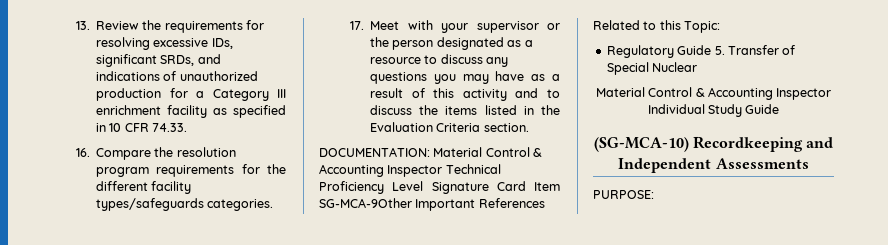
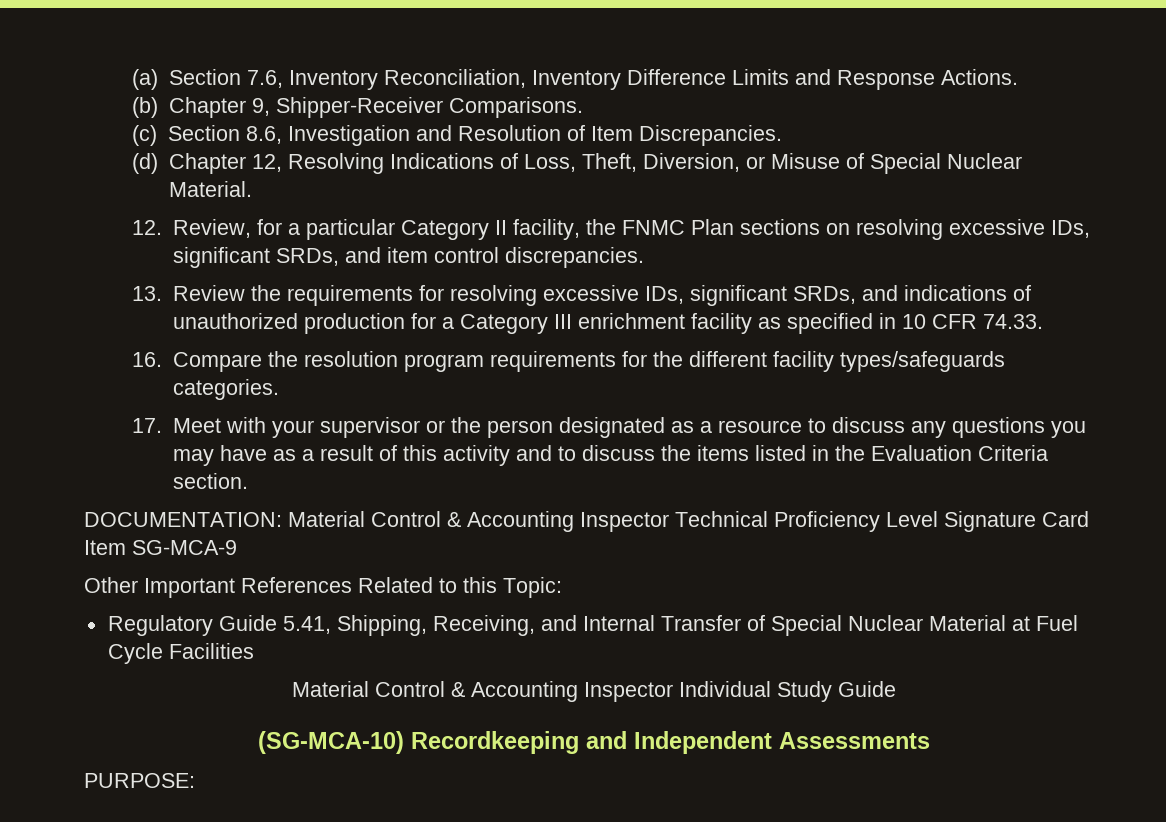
+ (a) Section 7.6, Inventory Reconciliation, Inventory Difference Limits and Response Actions.
+ (b) Chapter 9, Shipper-Receiver Comparisons.
+ (c) Section 8.6, Investigation and Resolution of Item Discrepancies.
+ (d) Chapter 12, Resolving Indications of Loss, Theft, Diversion, or Misuse of Special Nuclear Material.
+ 12. Review, for a particular Category II facility, the FNMC Plan sections on resolving excessive IDs, significant SRDs, and item control discrepancies.
- DOCUMENTATION: Material Control & Accounting Inspector Technical Proficiency Level Signature Card Item SG-MCA-9Other Important References Related to this Topic:
+ DOCUMENTATION: Material Control & Accounting Inspector Technical Proficiency Level Signature Card Item SG-MCA-9
+ Other Important References Related to this Topic:
- Regulatory Guide 5. Transfer of Special Nuclear
+ Regulatory Guide 5.41, Shipping, Receiving, and Internal Transfer of Special Nuclear Material at Fuel Cycle Facilities

